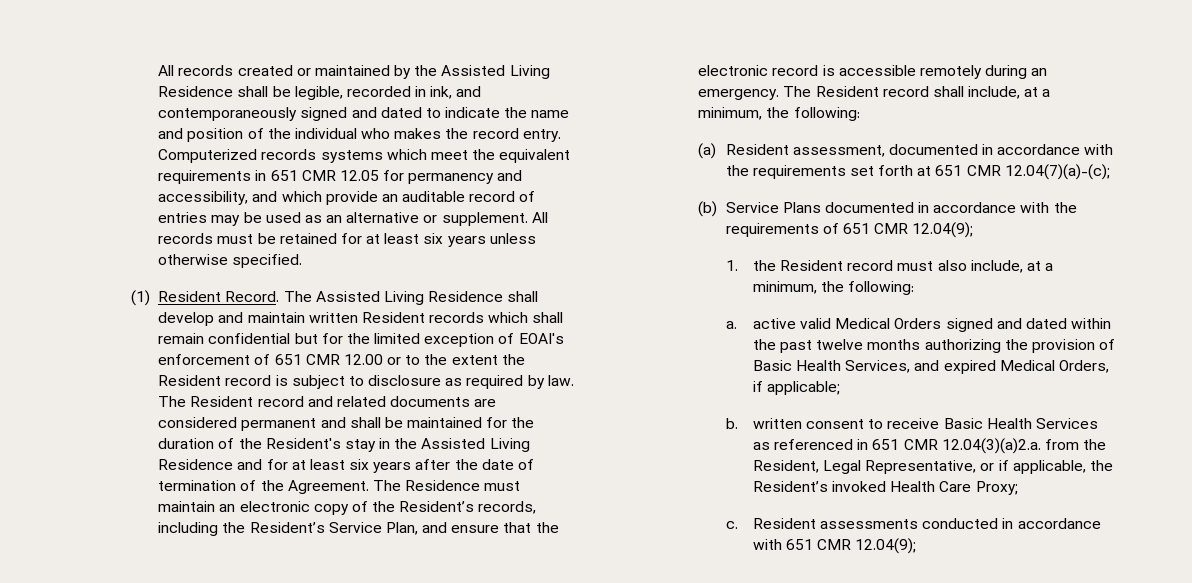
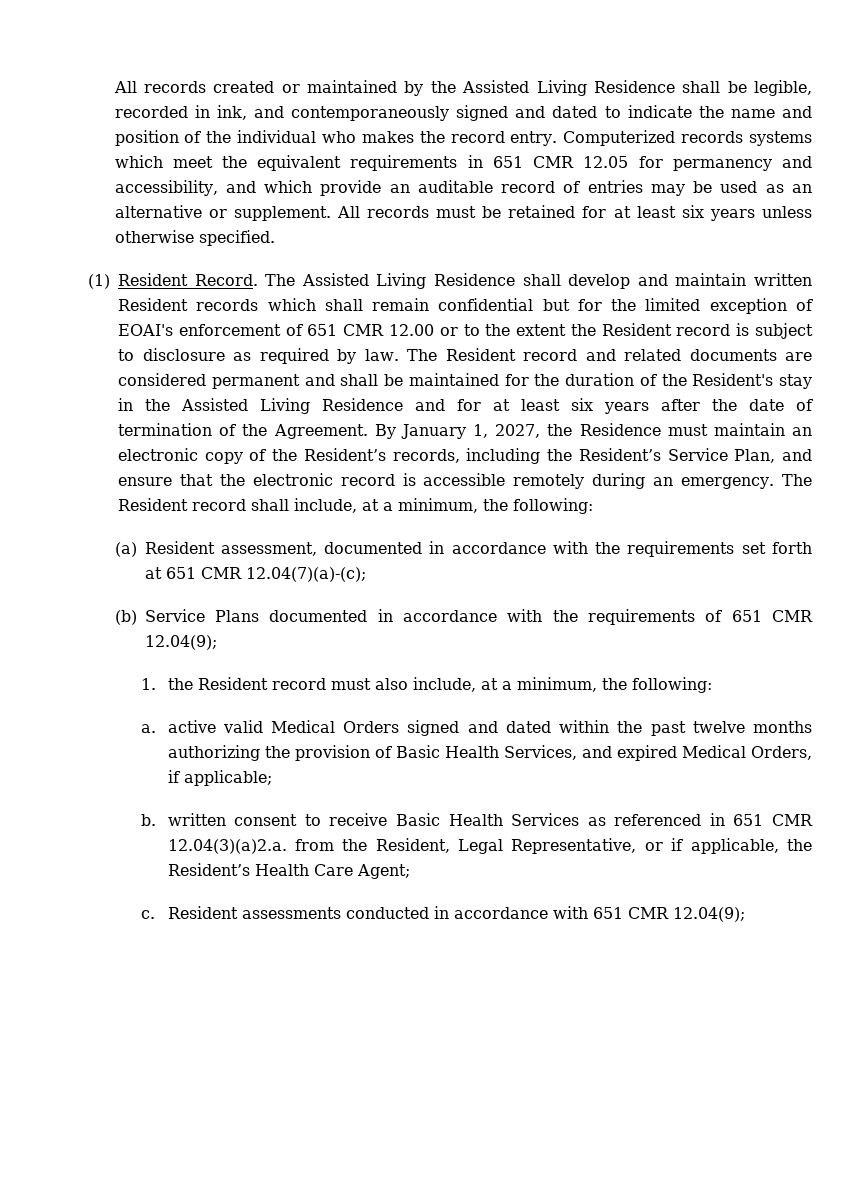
- The Residence must maintain an electronic copy of the Resident’s records, including the Resident’s Service Plan, and ensure that the electronic record is accessible remotely during an emergency.
+ By January 1, 2027, the Residence must maintain an electronic copy of the Resident’s records, including the Resident’s Service Plan, and ensure that the electronic record is accessible remotely during an emergency.
- b. written consent to receive Basic Health Services as referenced in 651 CMR 12.04(3)(a)2.a. from the Resident, Legal Representative, or if applicable, the Resident’s invoked Health Care Proxy;
+ b. written consent to receive Basic Health Services as referenced in 651 CMR 12.04(3)(a)2.a. from the Resident, Legal Representative, or if applicable, the Resident’s Health Care Agent;

